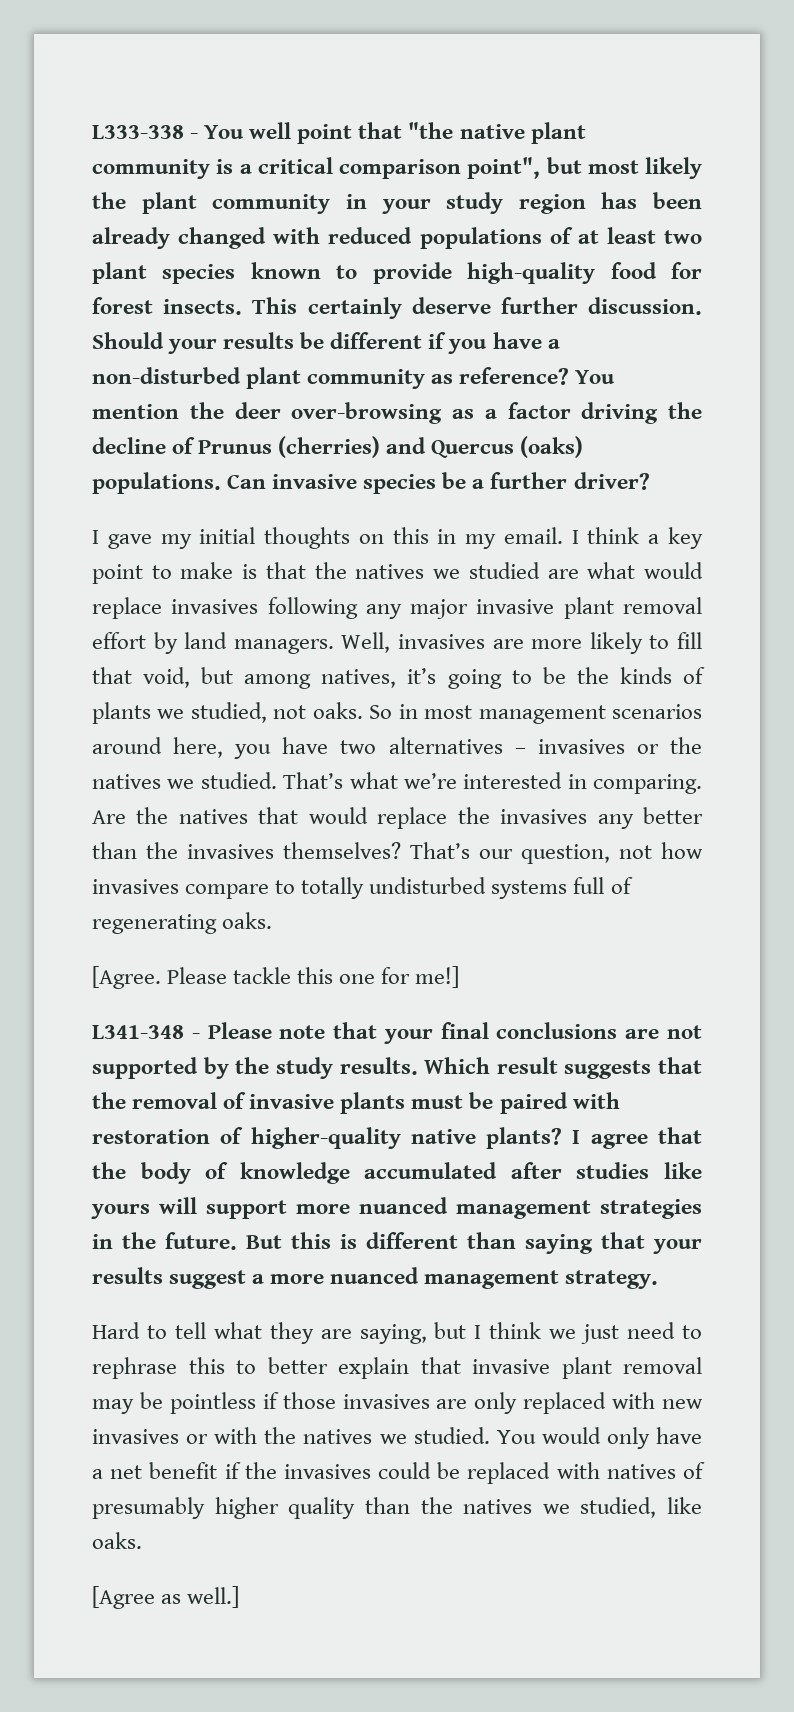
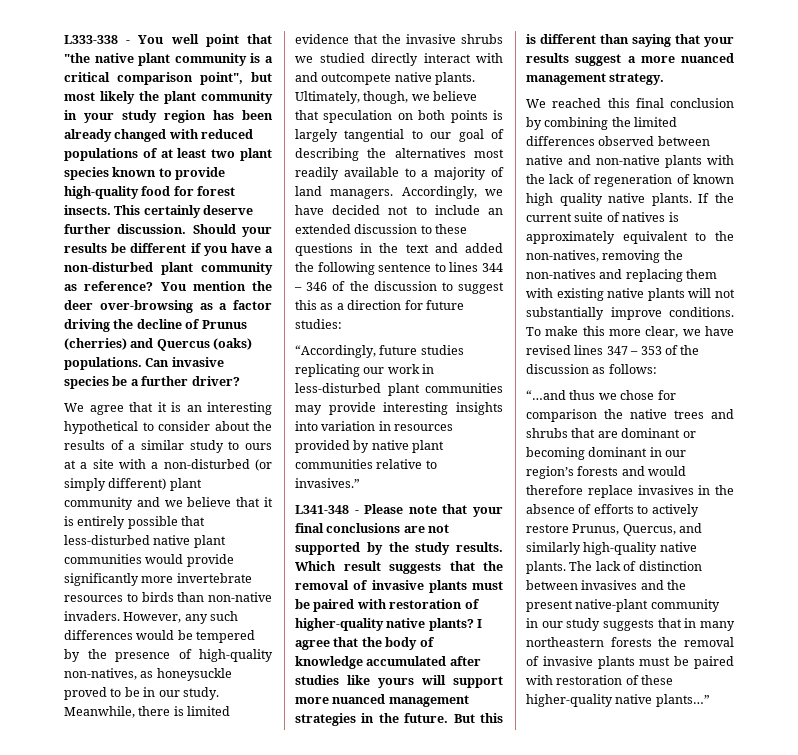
- I gave my initial thoughts on this in my email. I think a key point to make is that the natives we studied are what would replace invasives following any major invasive plant removal effort by land managers. Well, invasives are more likely to fill that void, but among natives, it’s going to be the kinds of plants we studied, not oaks. So in most management scenarios around here, you have two alternatives – invasives or the natives we studied. That’s what we’re interested in comparing. Are the natives that would replace the invasives any better than the invasives themselves? That’s our question, not how invasives compare to totally undisturbed systems full of regenerating oaks.
- [Agree. Please tackle this one for me!]
+ We agree that it is an interesting hypothetical to consider about the results of a similar study to ours at a site with a non-disturbed (or simply different) plant community and we believe that it is entirely possible that less-disturbed native plant communities would provide significantly more invertebrate resources to birds than non-native invaders. However, any such differences would be tempered by the presence of high-quality non-natives, as honeysuckle proved to be in our study. Meanwhile, there is limited evidence that the invasive shrubs we studied directly interact with and outcompete native plants. Ultimately, though, we believe that speculation on both points is largely tangential to our goal of describing the alternatives most readily available to a majority of land managers. Accordingly, we have decided not to include an extended discussion to these questions in the text and added the following sentence to lines 344 – 346 of the discussion to suggest this as a direction for future studies:
+ “Accordingly, future studies replicating our work in less-disturbed plant communities may provide interesting insights into variation in resources provided by native plant communities relative to invasives.”
- Hard to tell what they are saying, but I think we just need to rephrase this to better explain that invasive plant removal may be pointless if those invasives are only replaced with new invasives or with the natives we studied. You would only have a net benefit if the invasives could be replaced with natives of presumably higher quality than the natives we studied, like oaks.
- [Agree as well.]
+ We reached this final conclusion by combining the limited differences observed between native and non-native plants with the lack of regeneration of known high quality native plants. If the current suite of natives is approximately equivalent to the non-natives, removing the non-natives and replacing them with existing native plants will not substantially improve conditions. To make this more clear, we have revised lines 347 – 353 of the discussion as follows:
+ “…and thus we chose for comparison the native trees and shrubs that are dominant or becoming dominant in our region’s forests and would therefore replace invasives in the absence of efforts to actively restore Prunus, Quercus, and similarly high-quality native plants. The lack of distinction between invasives and the present native-plant community in our study suggests that in many northeastern forests the removal of invasive plants must be paired with restoration of these higher-quality native plants…”

